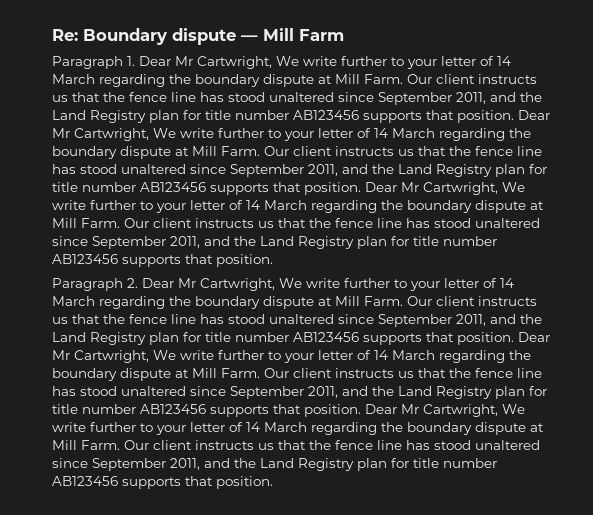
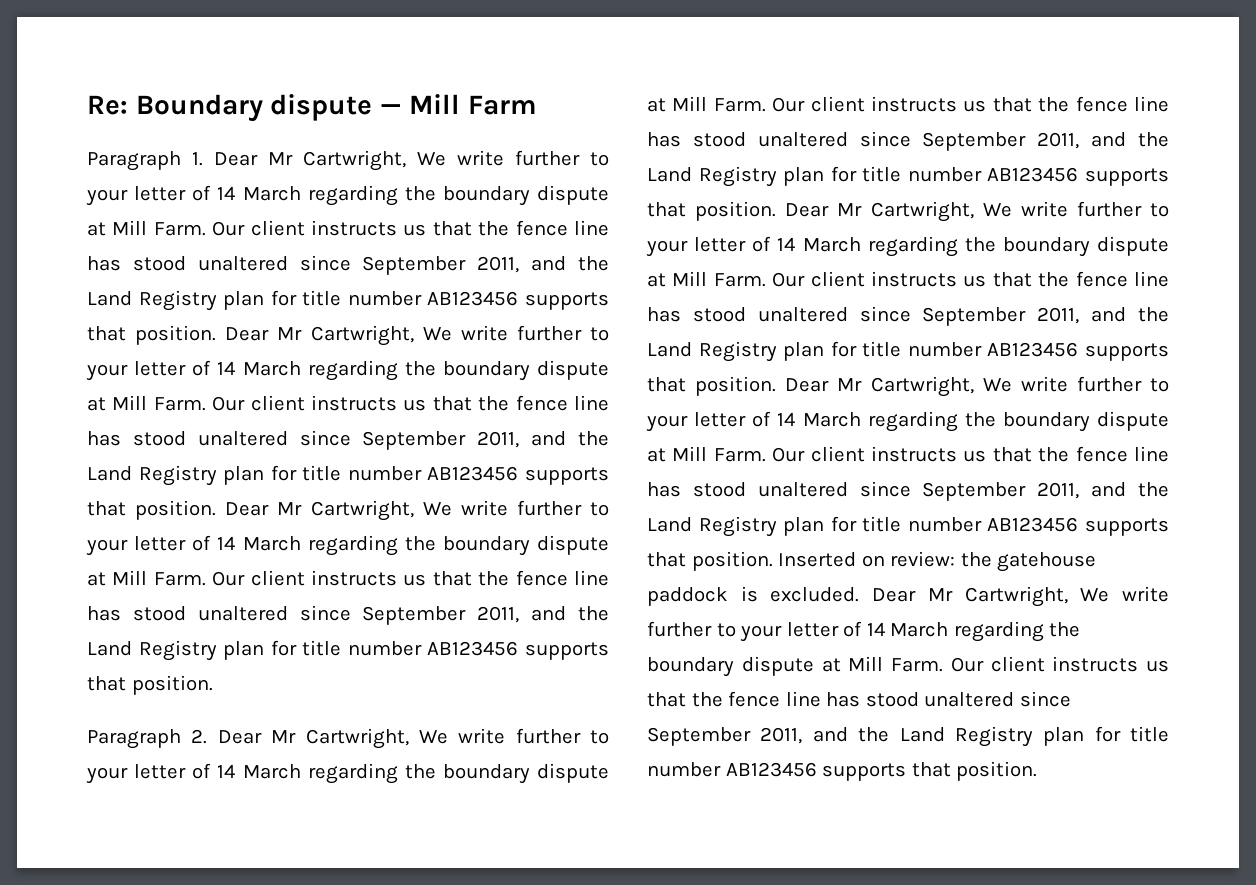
+ Inserted on review: the gatehouse paddock is excluded. Dear Mr Cartwright, We write further to your letter of 14 March regarding the boundary dispute at Mill Farm. Our client instructs us that the fence line has stood unaltered since September 2011, and the Land Registry plan for title number AB123456 supports that position.

